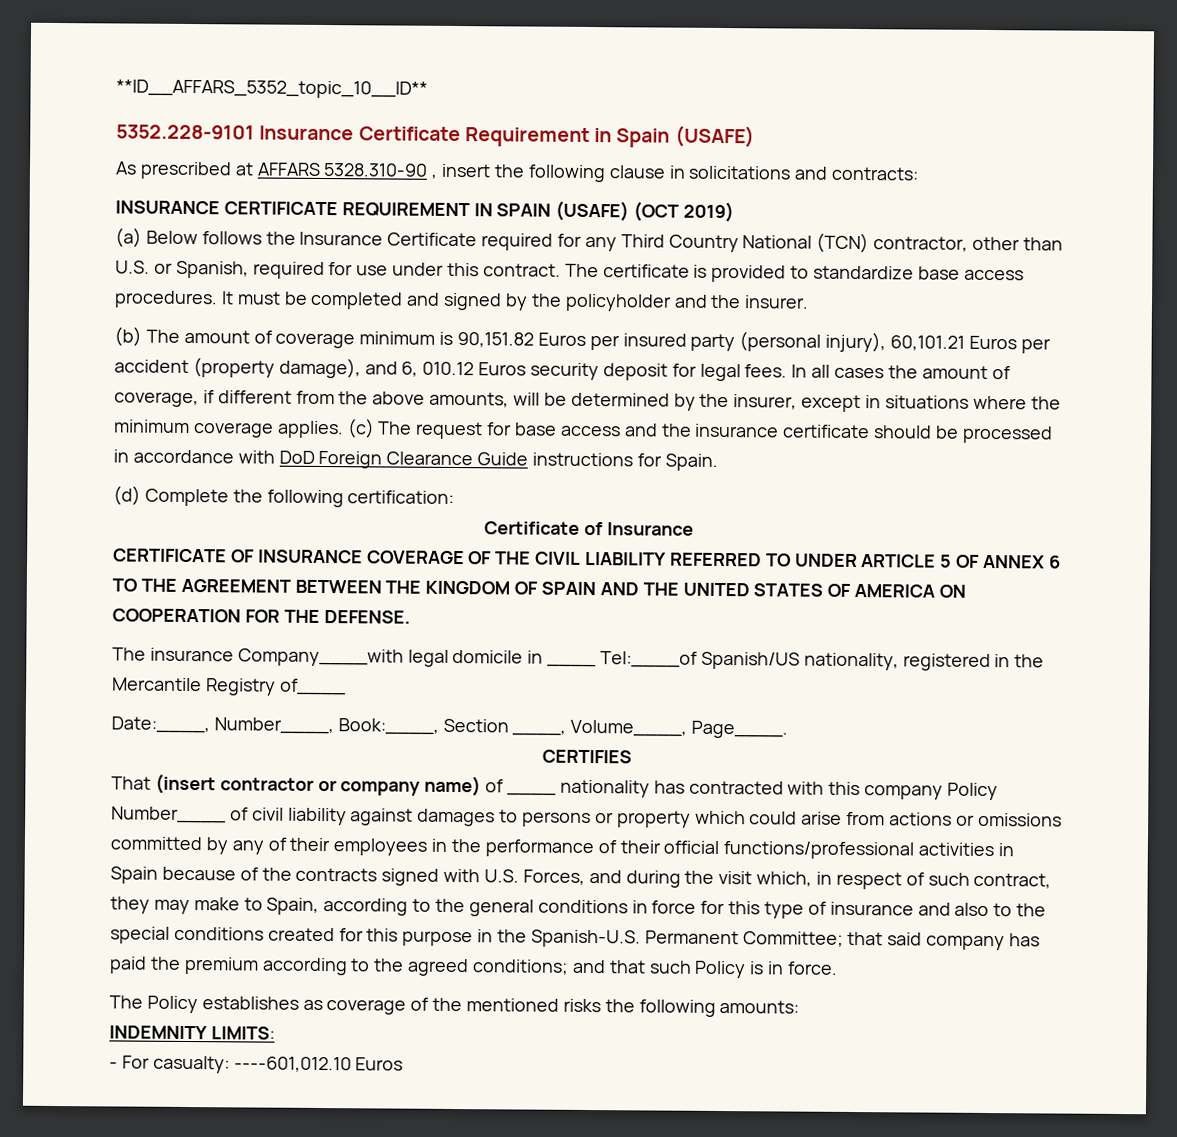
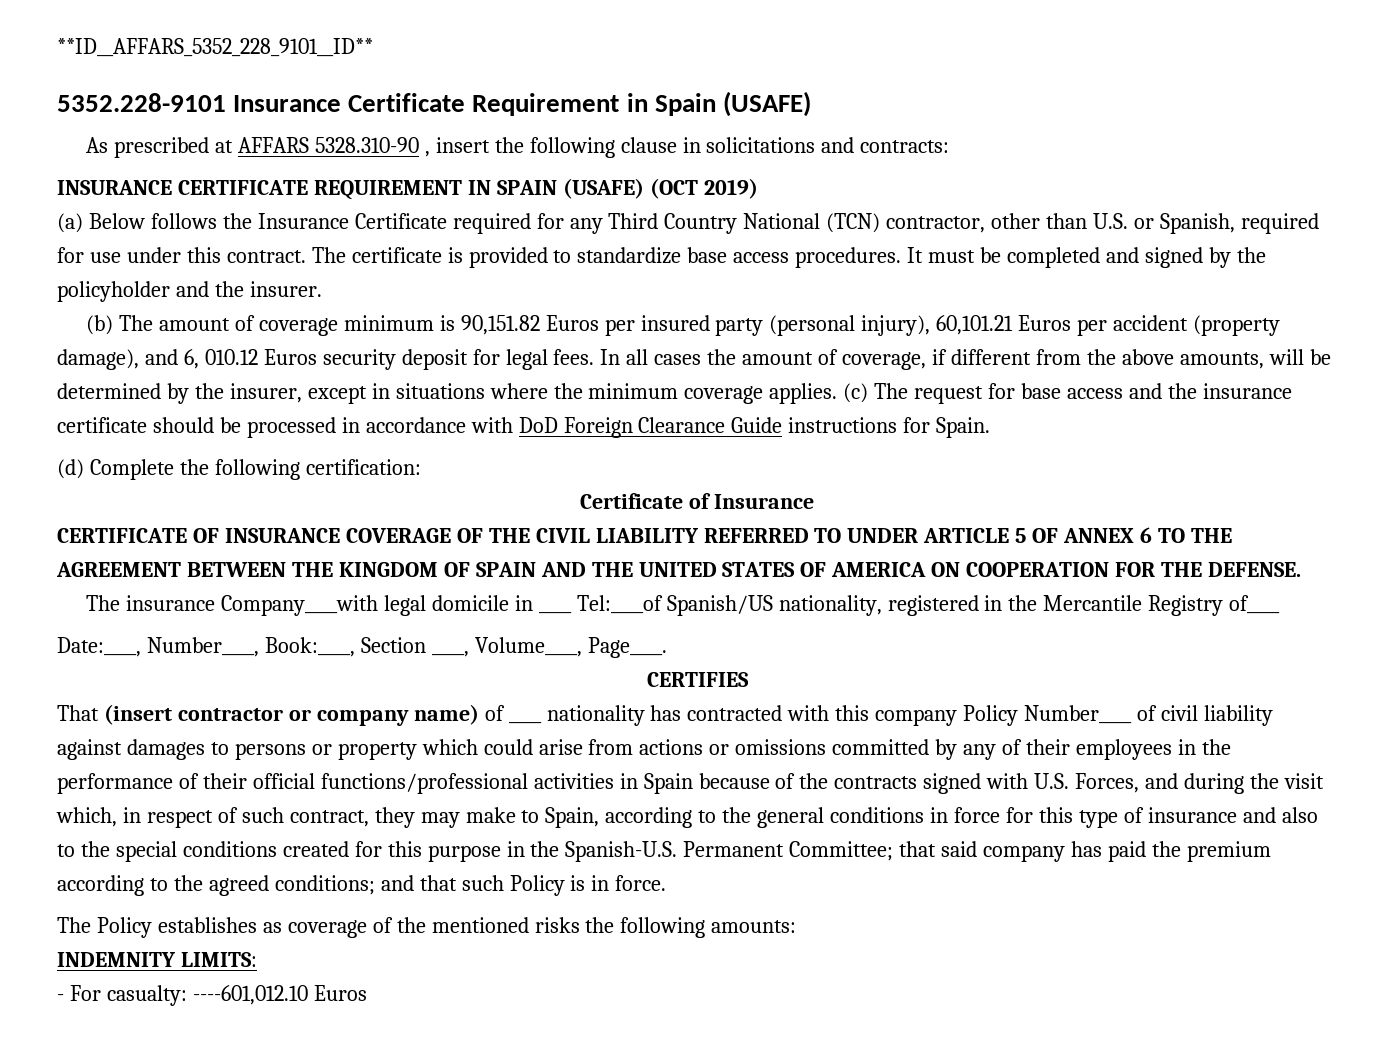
- **ID__AFFARS_5352_topic_10__ID**
+ **ID__AFFARS_5352_228_9101__ID**

